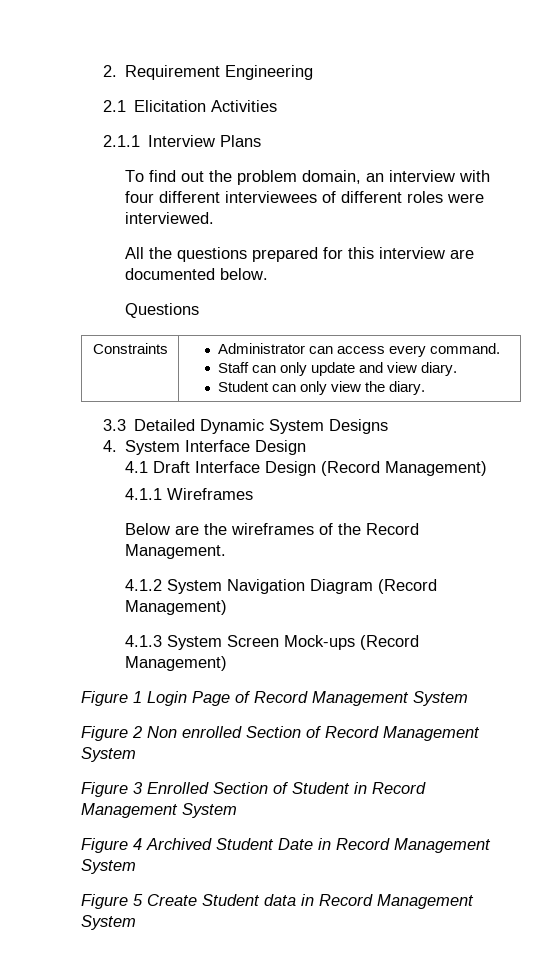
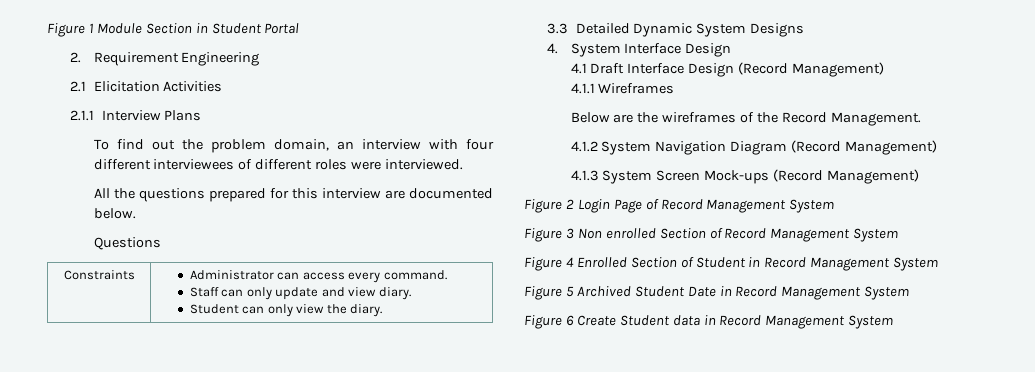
+ Figure 1 Module Section in Student Portal
- Figure 1 Login Page of Record Management System
+ Figure 2 Login Page of Record Management System
- Figure 2 Non enrolled Section of Record Management System
+ Figure 3 Non enrolled Section of Record Management System
- Figure 3 Enrolled Section of Student in Record Management System
+ Figure 4 Enrolled Section of Student in Record Management System
- Figure 4 Archived Student Date in Record Management System
+ Figure 5 Archived Student Date in Record Management System
- Figure 5 Create Student data in Record Management System
+ Figure 6 Create Student data in Record Management System

